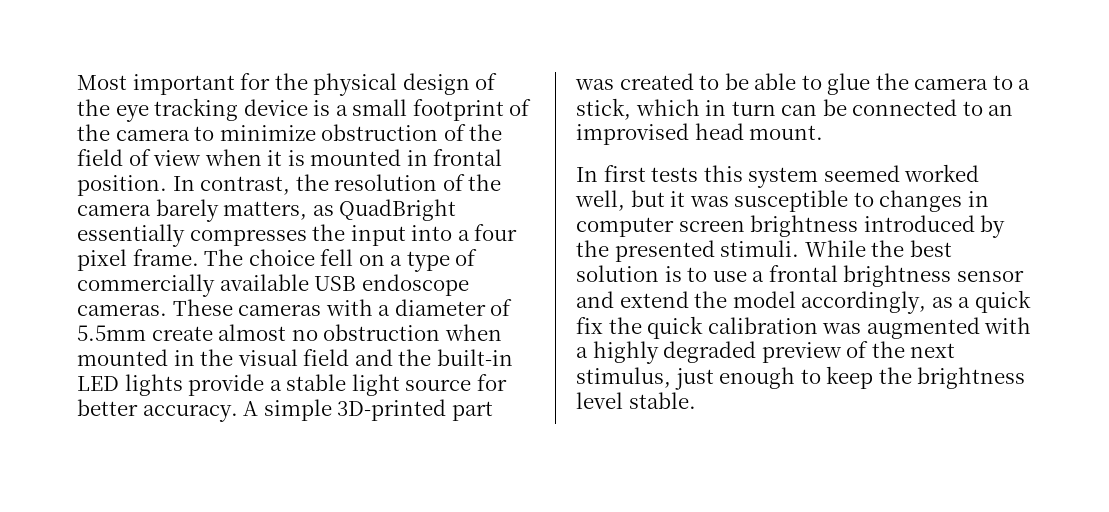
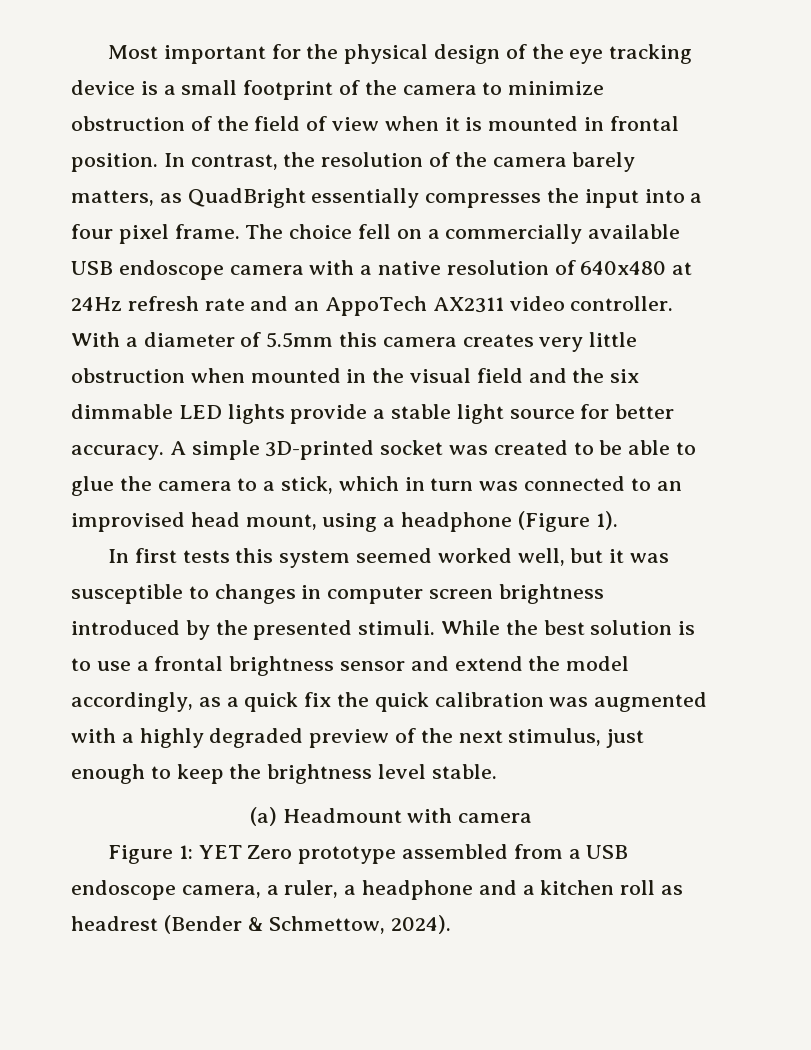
- The choice fell on a type of commercially available USB endoscope cameras. These cameras with a diameter of 5.5mm create almost no obstruction when mounted in the visual field and the built-in LED lights provide a stable light source for better accuracy.
+ The choice fell on a commercially available USB endoscope camera with a native resolution of 640x480 at 24Hz refresh rate and an AppoTech AX2311 video controller. With a diameter of 5.5mm this camera creates very little obstruction when mounted in the visual field and the six dimmable LED lights provide a stable light source for better accuracy.
- A simple 3D-printed part was created to be able to glue the camera to a stick, which in turn can be connected to an improvised head mount.
+ A simple 3D-printed socket was created to be able to glue the camera to a stick, which in turn was connected to an improvised head mount, using a headphone (Figure 1).
+ (a) Headmount with camera
+ Figure 1: YET Zero prototype assembled from a USB endoscope camera, a ruler, a headphone and a kitchen roll as headrest (Bender & Schmettow, 2024).

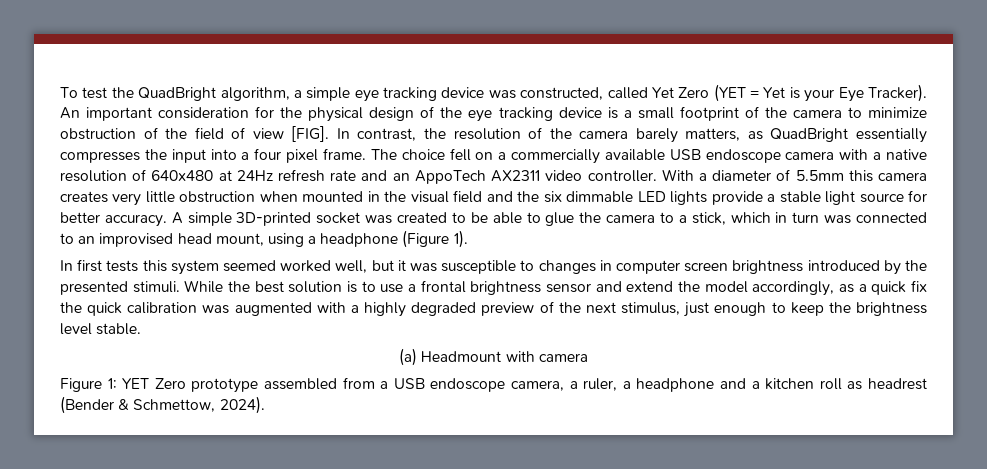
- Most important for the physical design of the eye tracking device is a small footprint of the camera to minimize obstruction of the field of view when it is mounted in frontal position.
+ To test the QuadBright algorithm, a simple eye tracking device was constructed, called Yet Zero (YET = Yet is your Eye Tracker). An important consideration for the physical design of the eye tracking device is a small footprint of the camera to minimize obstruction of the field of view [FIG].

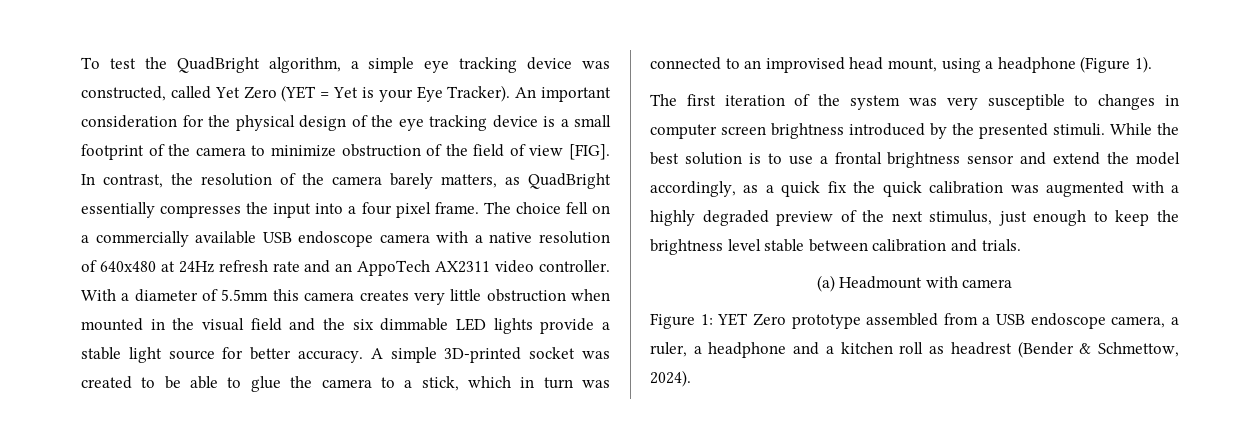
- In first tests this system seemed worked well, but it was susceptible to changes in computer screen brightness introduced by the presented stimuli.
+ The first iteration of the system was very susceptible to changes in computer screen brightness introduced by the presented stimuli.
- While the best solution is to use a frontal brightness sensor and extend the model accordingly, as a quick fix the quick calibration was augmented with a highly degraded preview of the next stimulus, just enough to keep the brightness level stable.
+ While the best solution is to use a frontal brightness sensor and extend the model accordingly, as a quick fix the quick calibration was augmented with a highly degraded preview of the next stimulus, just enough to keep the brightness level stable between calibration and trials.

